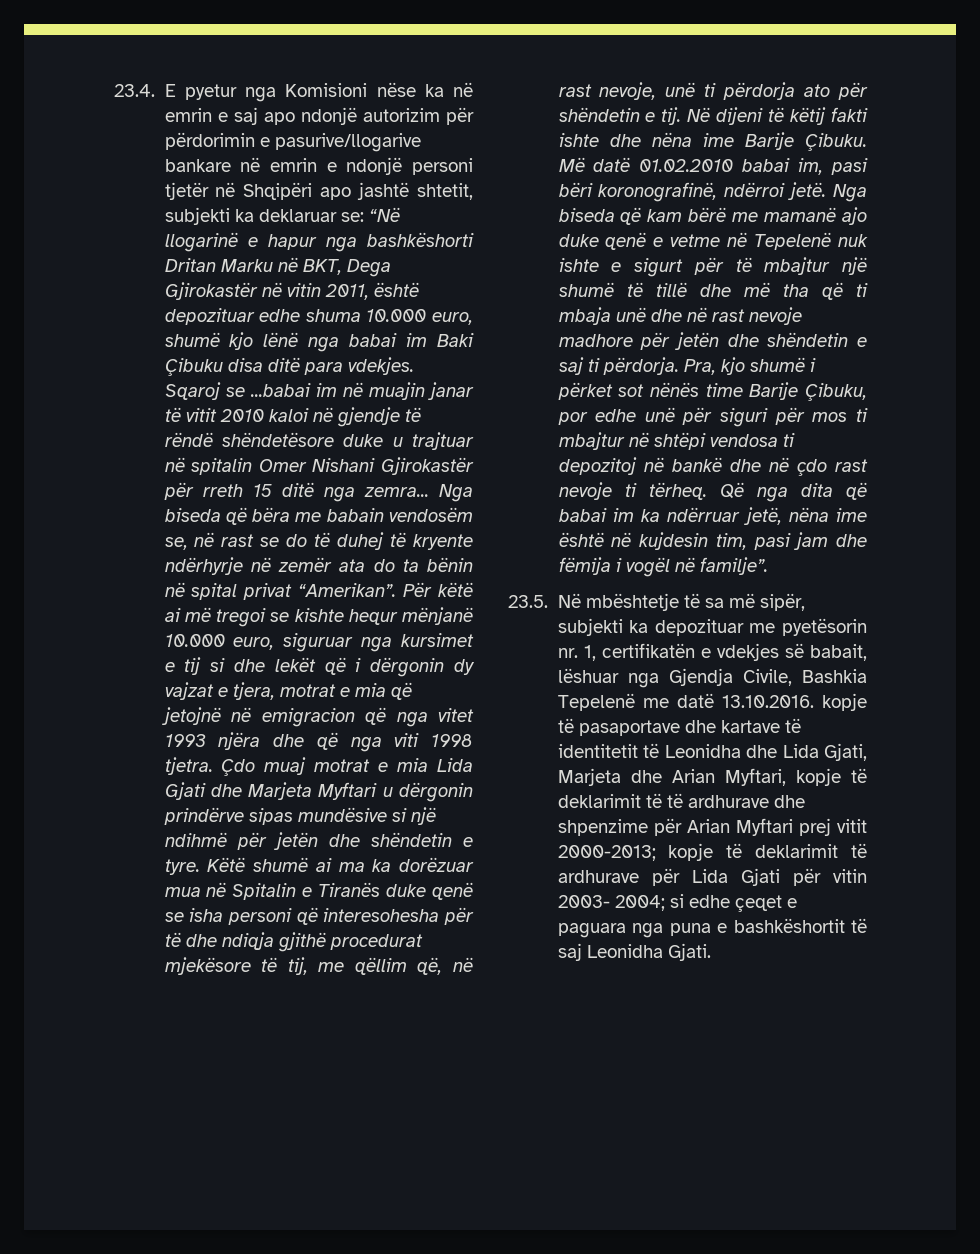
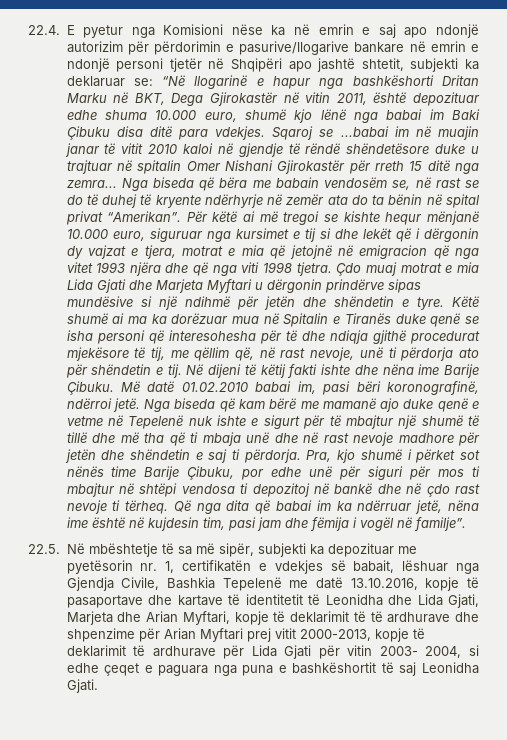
- 23.4. E pyetur nga Komisioni nëse ka në emrin e saj apo ndonjë autorizim për përdorimin e pasurive/llogarive bankare në emrin e ndonjë personi tjetër në Shqipëri apo jashtë shtetit, subjekti ka deklaruar se:
+ 22.4. E pyetur nga Komisioni nëse ka në emrin e saj apo ndonjë autorizim për përdorimin e pasurive/llogarive bankare në emrin e ndonjë personi tjetër në Shqipëri apo jashtë shtetit, subjekti ka deklaruar se:
- 23.5. Në mbështetje të sa më sipër, subjekti ka depozituar me pyetësorin nr. 1, certifikatën e vdekjes së babait, lëshuar nga Gjendja Civile, Bashkia Tepelenë me datë 13.10.2016. kopje të pasaportave dhe kartave të identitetit të Leonidha dhe Lida Gjati, Marjeta dhe Arian Myftari, kopje të deklarimit të të ardhurave dhe shpenzime për Arian Myftari prej vitit 2000-2013; kopje të deklarimit të ardhurave për Lida Gjati për vitin 2003- 2004; si edhe çeqet e paguara nga puna e bashkëshortit të saj Leonidha Gjati.
+ 22.5. Në mbështetje të sa më sipër, subjekti ka depozituar me pyetësorin nr. 1, certifikatën e vdekjes së babait, lëshuar nga Gjendja Civile, Bashkia Tepelenë me datë 13.10.2016, kopje të pasaportave dhe kartave të identitetit të Leonidha dhe Lida Gjati, Marjeta dhe Arian Myftari, kopje të deklarimit të të ardhurave dhe shpenzime për Arian Myftari prej vitit 2000-2013, kopje të deklarimit të ardhurave për Lida Gjati për vitin 2003- 2004, si edhe çeqet e paguara nga puna e bashkëshortit të saj Leonidha Gjati.

